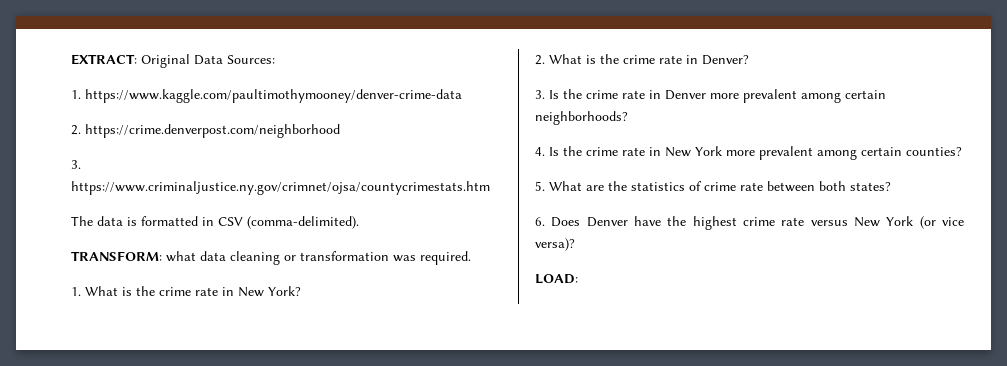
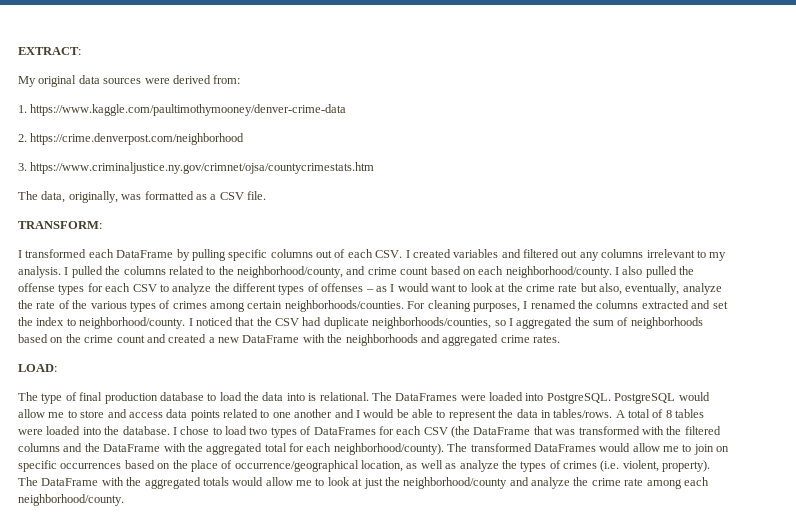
- EXTRACT: Original Data Sources:
+ EXTRACT:
+ My original data sources were derived from:
- The data is formatted in CSV (comma-delimited).
- TRANSFORM: what data cleaning or transformation was required.
- 1. What is the crime rate in New York?
- 2. What is the crime rate in Denver?
- 3. Is the crime rate in Denver more prevalent among certain neighborhoods?
- 4. Is the crime rate in New York more prevalent among certain counties?
- 5. What are the statistics of crime rate between both states?
- 6. Does Denver have the highest crime rate versus New York (or vice versa)?
+ The data, originally, was formatted as a CSV file.
+ TRANSFORM:
+ I transformed each DataFrame by pulling specific columns out of each CSV. I created variables and filtered out any columns irrelevant to my analysis. I pulled the columns related to the neighborhood/county, and crime count based on each neighborhood/county. I also pulled the offense types for each CSV to analyze the different types of offenses – as I would want to look at the crime rate but also, eventually, analyze the rate of the various types of crimes among certain neighborhoods/counties. For cleaning purposes, I renamed the columns extracted and set the index to neighborhood/county. I noticed that the CSV had duplicate neighborhoods/counties, so I aggregated the sum of neighborhoods based on the crime count and created a new DataFrame with the neighborhoods and aggregated crime rates.
  LOAD:
+ The type of final production database to load the data into is relational. The DataFrames were loaded into PostgreSQL. PostgreSQL would allow me to store and access data points related to one another and I would be able to represent the data in tables/rows. A total of 8 tables were loaded into the database. I chose to load two types of DataFrames for each CSV (the DataFrame that was transformed with the filtered columns and the DataFrame with the aggregated total for each neighborhood/county). The transformed DataFrames would allow me to join on specific occurrences based on the place of occurrence/geographical location, as well as analyze the types of crimes (i.e. violent, property). The DataFrame with the aggregated totals would allow me to look at just the neighborhood/county and analyze the crime rate among each neighborhood/county.

